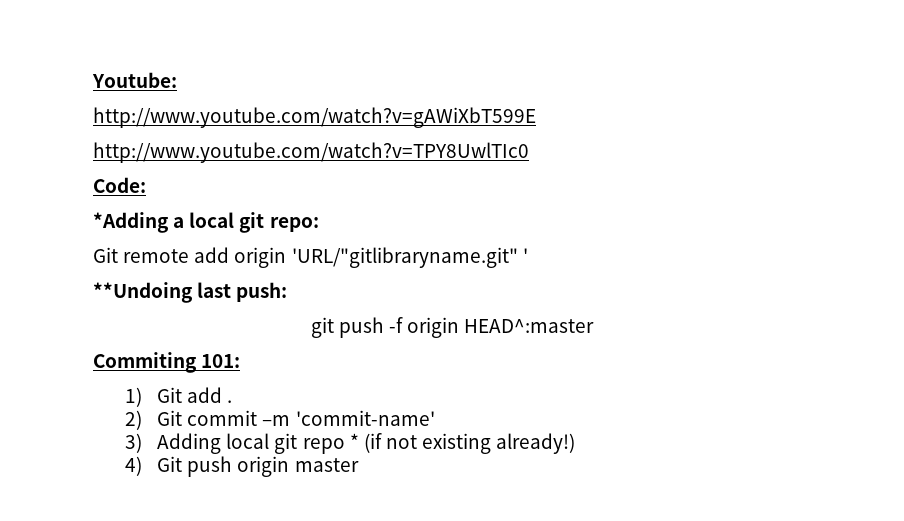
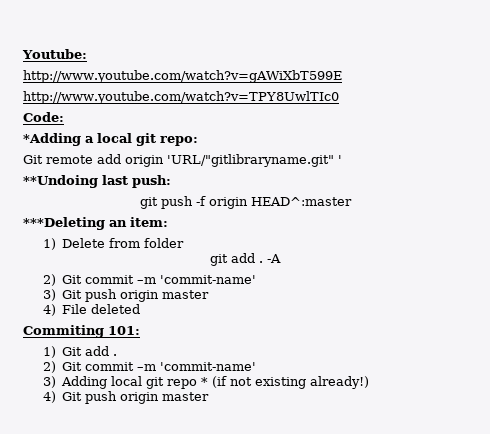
+ ***Deleting an item:
+ 1) Delete from folder
+ git add . -A
+ 2) Git commit –m 'commit-name'
+ 3) Git push origin master
+ 4) File deleted

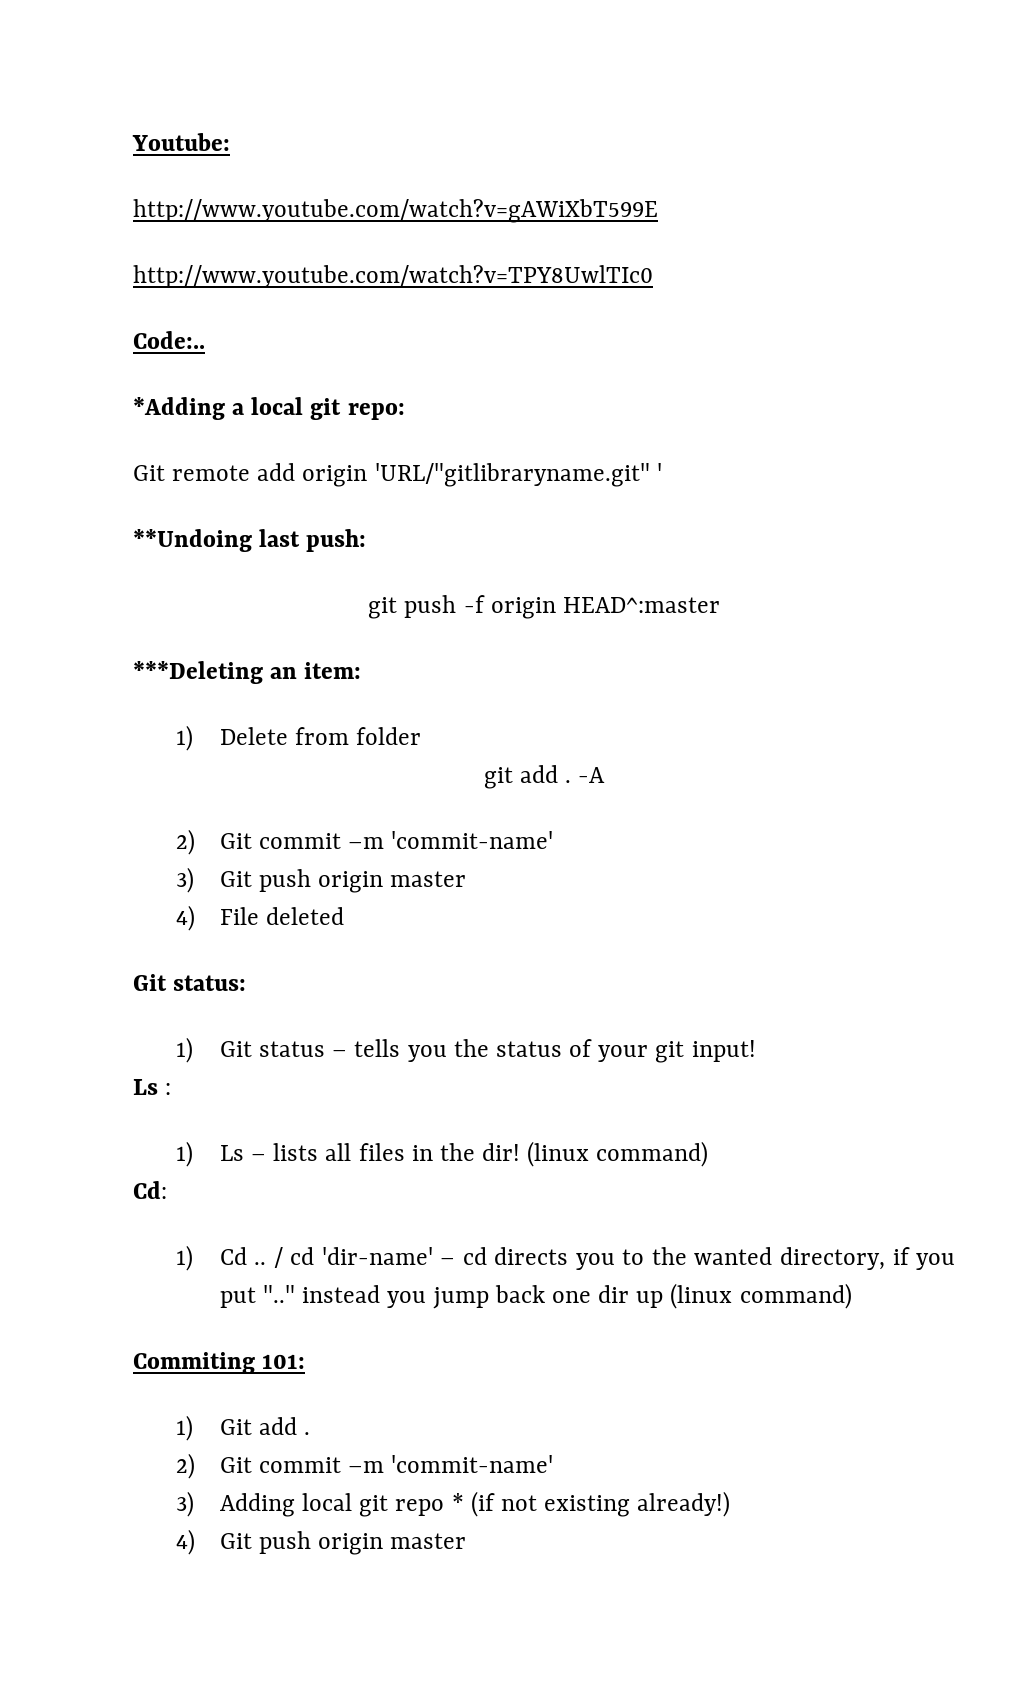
- Code:
+ Code:..
+ Git status:
+ 1) Git status – tells you the status of your git input!
+ Ls :
+ 1) Ls – lists all files in the dir! (linux command)
+ Cd:
+ 1) Cd .. / cd 'dir-name' – cd directs you to the wanted directory, if you put ".." instead you jump back one dir up (linux command)

